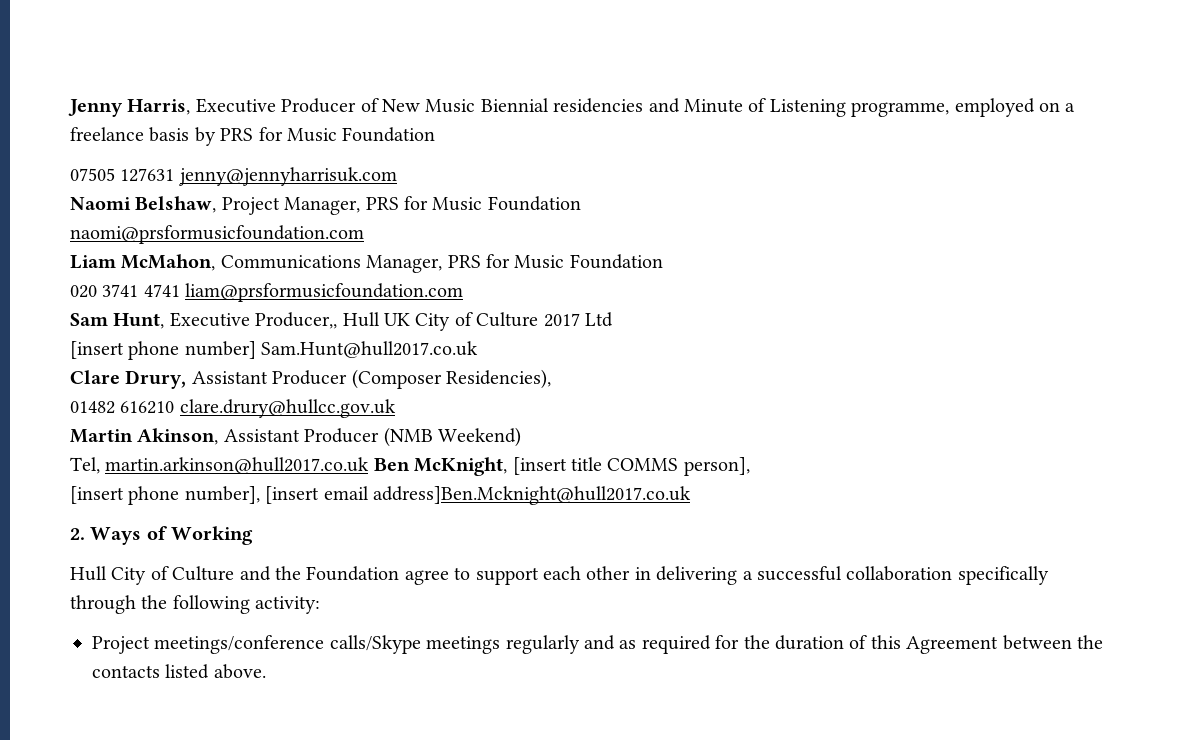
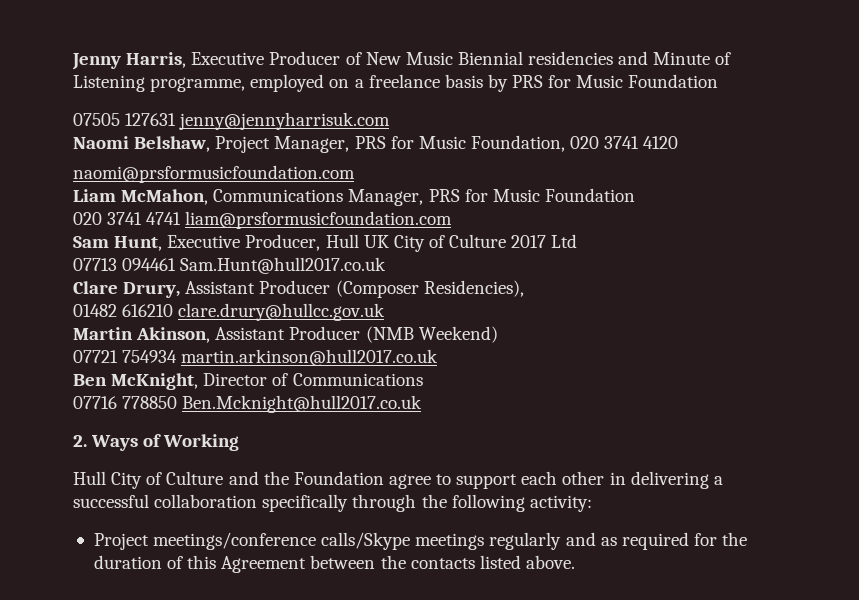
- Naomi Belshaw, Project Manager, PRS for Music Foundation
+ Naomi Belshaw, Project Manager, PRS for Music Foundation, 020 3741 4120
- Sam Hunt, Executive Producer,, Hull UK City of Culture 2017 Ltd
+ Sam Hunt, Executive Producer, Hull UK City of Culture 2017 Ltd
- [insert phone number] Sam.Hunt@hull2017.co.uk
+ 07713 094461 Sam.Hunt@hull2017.co.uk
- Tel, martin.arkinson@hull2017.co.uk Ben McKnight, [insert title COMMS person],
- [insert phone number], [insert email address]Ben.Mcknight@hull2017.co.uk
+ 07721 754934 martin.arkinson@hull2017.co.uk
+ Ben McKnight, Director of Communications
+ 07716 778850 Ben.Mcknight@hull2017.co.uk

